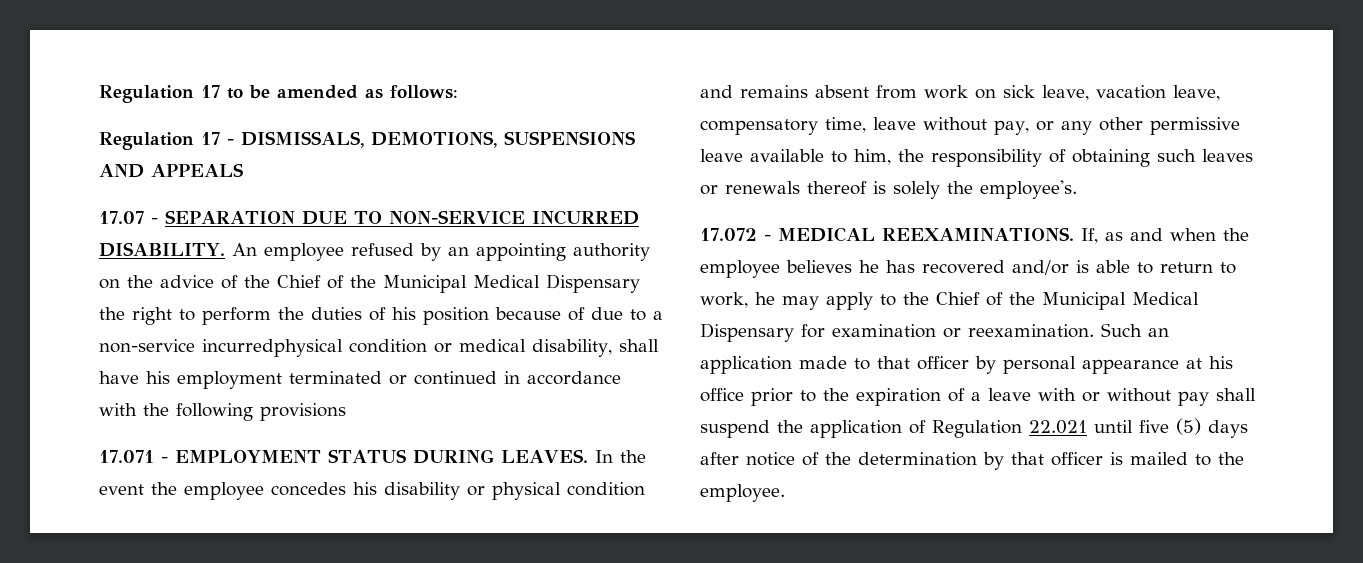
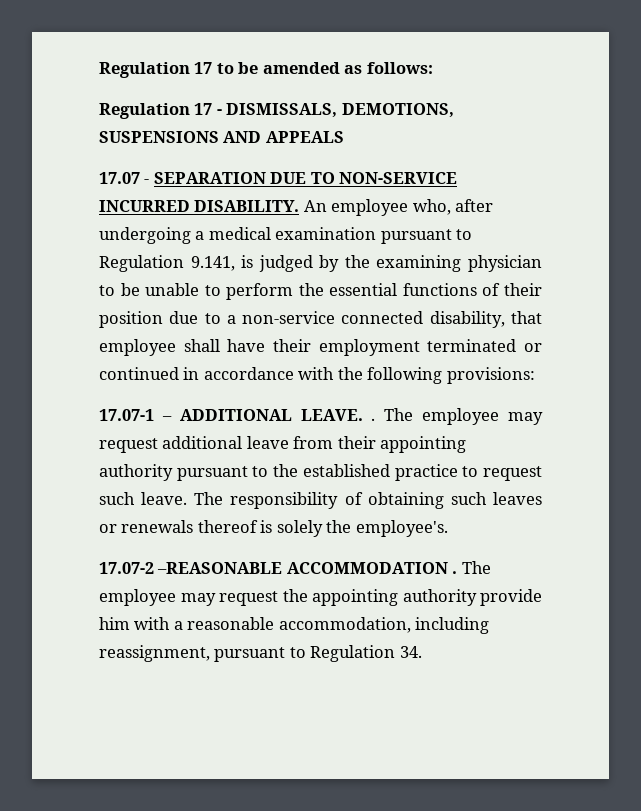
- An employee refused by an appointing authority on the advice of the Chief of the Municipal Medical Dispensary the right to perform the duties of his position because of due to a non-service incurredphysical condition or medical disability, shall have his employment terminated or continued in accordance with the following provisions
- 17.071 - EMPLOYMENT STATUS DURING LEAVES. In the event the employee concedes his disability or physical condition and remains absent from work on sick leave, vacation leave, compensatory time, leave without pay, or any other permissive leave available to him, the responsibility of obtaining such leaves or renewals thereof is solely the employee's.
+ An employee who, after undergoing a medical examination pursuant to Regulation 9.141, is judged by the examining physician to be unable to perform the essential functions of their position due to a non-service connected disability, that employee shall have their employment terminated or continued in accordance with the following provisions:
+ 17.07-1 – ADDITIONAL LEAVE. . The employee may request additional leave from their appointing authority pursuant to the established practice to request such leave. The responsibility of obtaining such leaves or renewals thereof is solely the employee's.
- 17.072 - MEDICAL REEXAMINATIONS. If, as and when the employee believes he has recovered and/or is able to return to work, he may apply to the Chief of the Municipal Medical Dispensary for examination or reexamination. Such an application made to that officer by personal appearance at his office prior to the expiration of a leave with or without pay shall suspend the application of Regulation 22.021 until five (5) days after notice of the determination by that officer is mailed to the employee.
+ 17.07-2 –REASONABLE ACCOMMODATION . The employee may request the appointing authority provide him with a reasonable accommodation, including reassignment, pursuant to Regulation 34.

